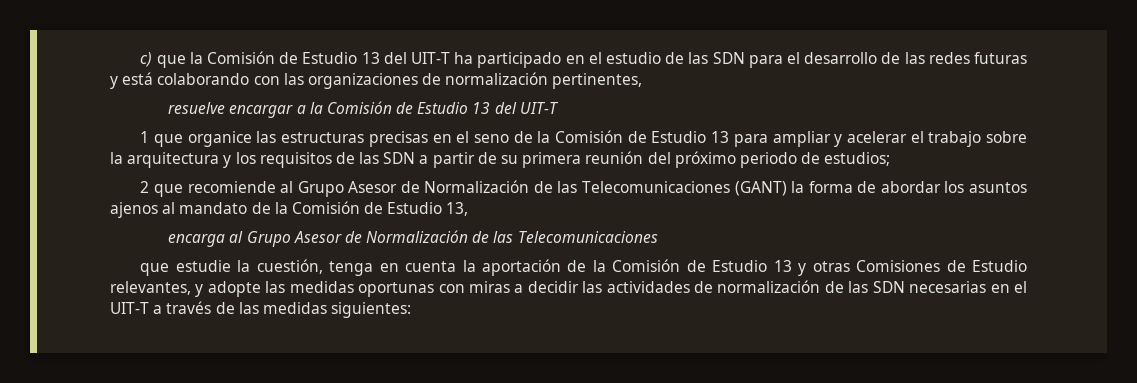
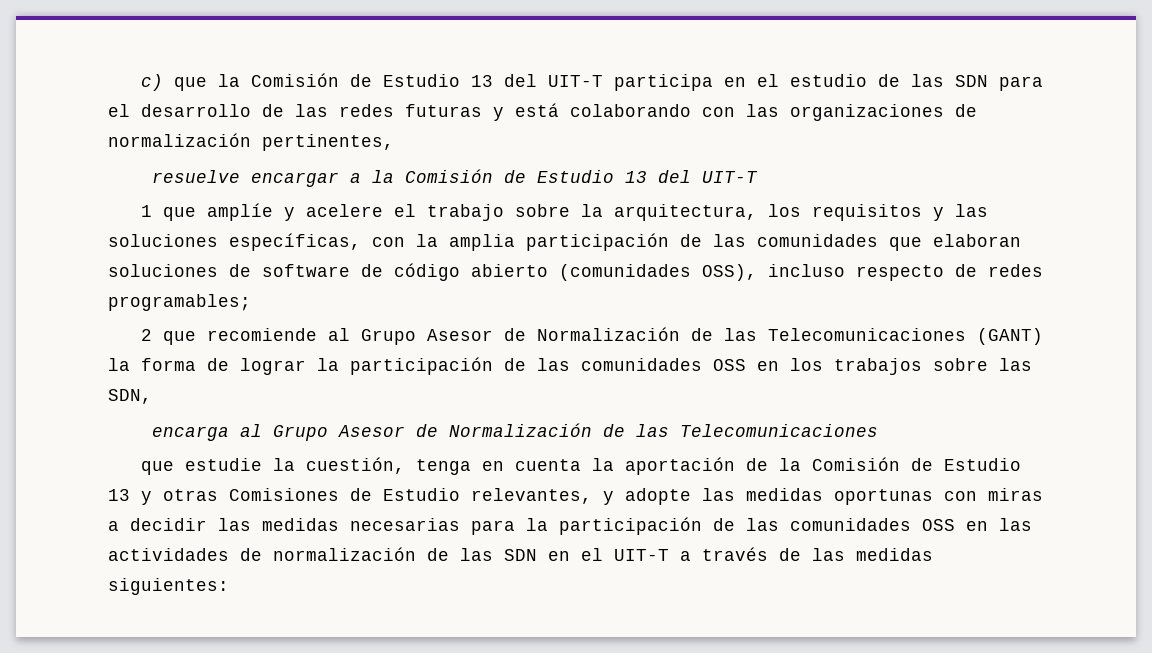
- c) que la Comisión de Estudio 13 del UIT-T ha participado en el estudio de las SDN para el desarrollo de las redes futuras y está colaborando con las organizaciones de normalización pertinentes,
+ c) que la Comisión de Estudio 13 del UIT-T participa en el estudio de las SDN para el desarrollo de las redes futuras y está colaborando con las organizaciones de normalización pertinentes,
- 1 que organice las estructuras precisas en el seno de la Comisión de Estudio 13 para ampliar y acelerar el trabajo sobre la arquitectura y los requisitos de las SDN a partir de su primera reunión del próximo periodo de estudios;
+ 1 que amplíe y acelere el trabajo sobre la arquitectura, los requisitos y las soluciones específicas, con la amplia participación de las comunidades que elaboran soluciones de software de código abierto (comunidades OSS), incluso respecto de redes programables;
- 2 que recomiende al Grupo Asesor de Normalización de las Telecomunicaciones (GANT) la forma de abordar los asuntos ajenos al mandato de la Comisión de Estudio 13,
+ 2 que recomiende al Grupo Asesor de Normalización de las Telecomunicaciones (GANT) la forma de lograr la participación de las comunidades OSS en los trabajos sobre las SDN,
- que estudie la cuestión, tenga en cuenta la aportación de la Comisión de Estudio 13 y otras Comisiones de Estudio relevantes, y adopte las medidas oportunas con miras a decidir las actividades de normalización de las SDN necesarias en el UIT-T a través de las medidas siguientes:
+ que estudie la cuestión, tenga en cuenta la aportación de la Comisión de Estudio 13 y otras Comisiones de Estudio relevantes, y adopte las medidas oportunas con miras a decidir las medidas necesarias para la participación de las comunidades OSS en las actividades de normalización de las SDN en el UIT-T a través de las medidas siguientes:

